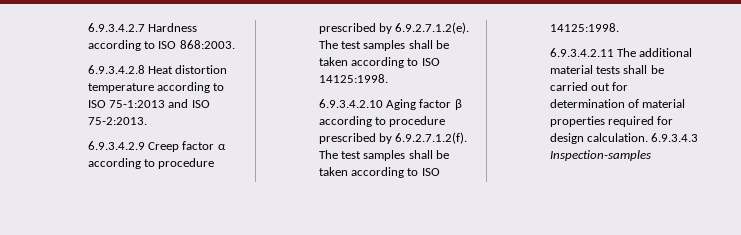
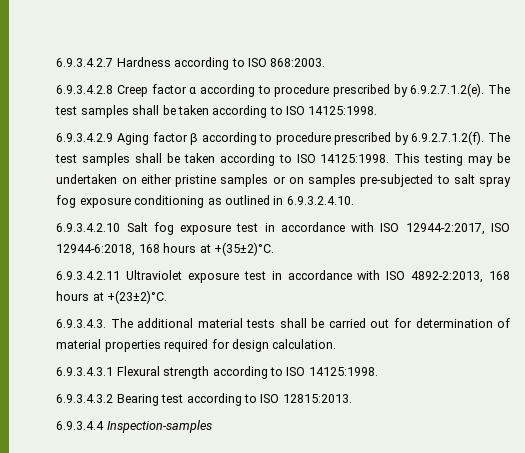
- 6.9.3.4.2.8 Heat distortion temperature according to ISO 75-1:2013 and ISO 75-2:2013.
- 6.9.3.4.2.9 Creep factor α according to procedure prescribed by 6.9.2.7.1.2(e). The test samples shall be taken according to ISO 14125:1998.
+ 6.9.3.4.2.8 Creep factor α according to procedure prescribed by 6.9.2.7.1.2(e). The test samples shall be taken according to ISO 14125:1998.
- 6.9.3.4.2.10 Aging factor β according to procedure prescribed by 6.9.2.7.1.2(f). The test samples shall be taken according to ISO 14125:1998.
- 6.9.3.4.2.11 The additional material tests shall be carried out for determination of material properties required for design calculation. 6.9.3.4.3 Inspection-samples
+ 6.9.3.4.2.9 Aging factor β according to procedure prescribed by 6.9.2.7.1.2(f). The test samples shall be taken according to ISO 14125:1998. This testing may be undertaken on either pristine samples or on samples pre-subjected to salt spray fog exposure conditioning as outlined in 6.9.3.2.4.10.
+ 6.9.3.4.2.10 Salt fog exposure test in accordance with ISO 12944‑2:2017, ISO 12944-6:2018, 168 hours at +(35±2)°C.
+ 6.9.3.4.2.11 Ultraviolet exposure test in accordance with ISO 4892-2:2013, 168 hours at +(23±2)°С.
+ 6.9.3.4.3. The additional material tests shall be carried out for determination of material properties required for design calculation.
+ 6.9.3.4.3.1 Flexural strength according to ISO 14125:1998.
+ 6.9.3.4.3.2 Bearing test according to ISO 12815:2013.
+ 6.9.3.4.4 Inspection-samples

